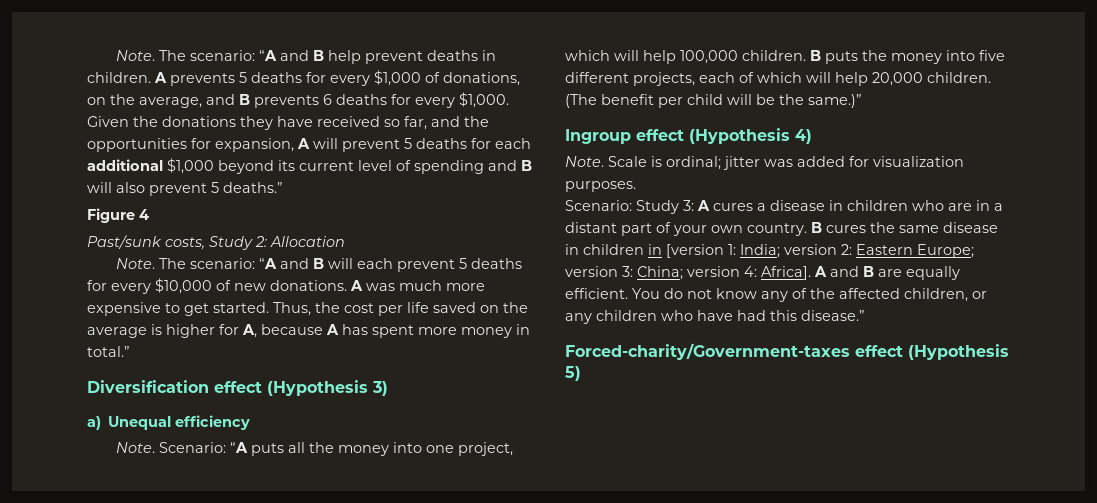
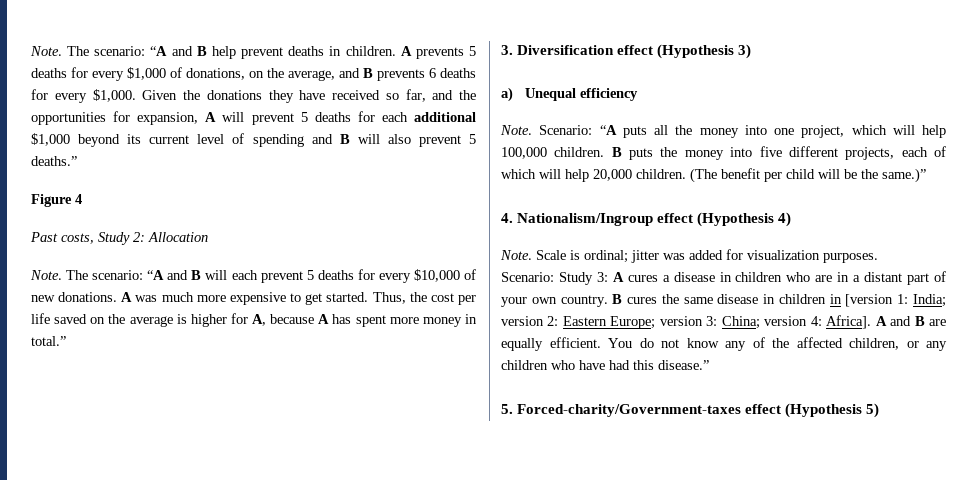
- Past/sunk costs, Study 2: Allocation
+ Past costs, Study 2: Allocation
- Diversification effect (Hypothesis 3)
+ 3. Diversification effect (Hypothesis 3)
- Ingroup effect (Hypothesis 4)
+ 4. Nationalism/Ingroup effect (Hypothesis 4)
- Forced-charity/Government-taxes effect (Hypothesis 5)
+ 5. Forced-charity/Government-taxes effect (Hypothesis 5)

